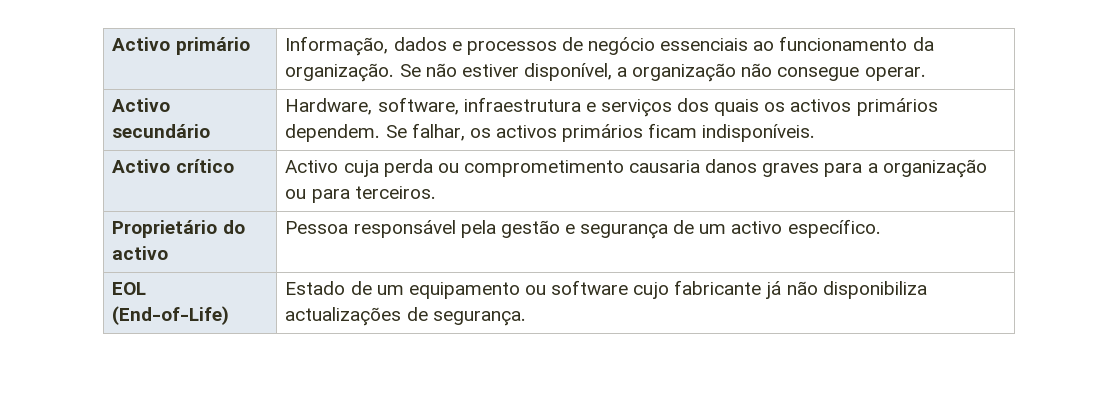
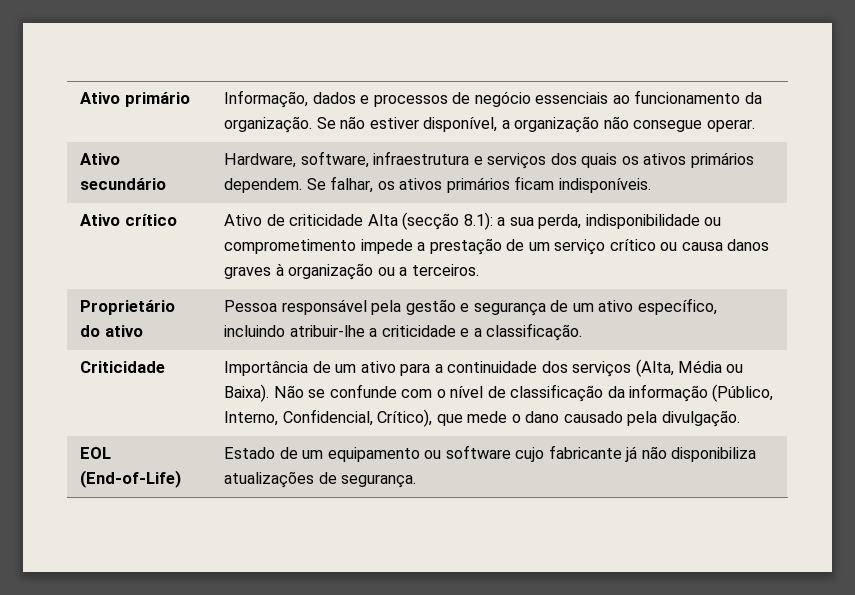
- Activo primário | Informação, dados e processos de negócio essenciais ao funcionamento da organização. Se não estiver disponível, a organização não consegue operar.
+ Ativo primário | Informação, dados e processos de negócio essenciais ao funcionamento da organização. Se não estiver disponível, a organização não consegue operar.
- Activo secundário | Hardware, software, infraestrutura e serviços dos quais os activos primários dependem. Se falhar, os activos primários ficam indisponíveis.
+ Ativo secundário | Hardware, software, infraestrutura e serviços dos quais os ativos primários dependem. Se falhar, os ativos primários ficam indisponíveis.
- Activo crítico | Activo cuja perda ou comprometimento causaria danos graves para a organização ou para terceiros.
+ Ativo crítico | Ativo de criticidade Alta (secção 8.1): a sua perda, indisponibilidade ou comprometimento impede a prestação de um serviço crítico ou causa danos graves à organização ou a terceiros.
- Proprietário do activo | Pessoa responsável pela gestão e segurança de um activo específico.
+ Proprietário do ativo | Pessoa responsável pela gestão e segurança de um ativo específico, incluindo atribuir-lhe a criticidade e a classificação.
+ Criticidade | Importância de um ativo para a continuidade dos serviços (Alta, Média ou Baixa). Não se confunde com o nível de classificação da informação (Público, Interno, Confidencial, Crítico), que mede o dano causado pela divulgação.
- EOL (End-of-Life) | Estado de um equipamento ou software cujo fabricante já não disponibiliza actualizações de segurança.
+ EOL (End-of-Life) | Estado de um equipamento ou software cujo fabricante já não disponibiliza atualizações de segurança.

